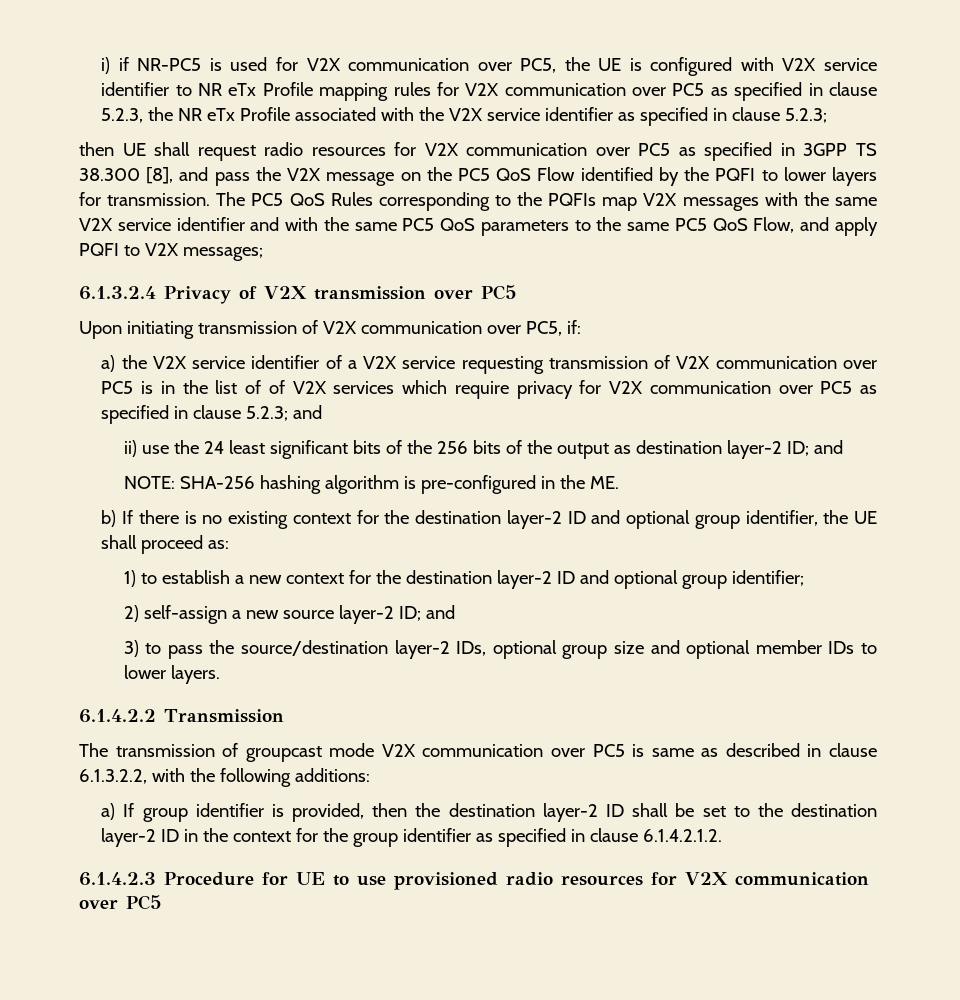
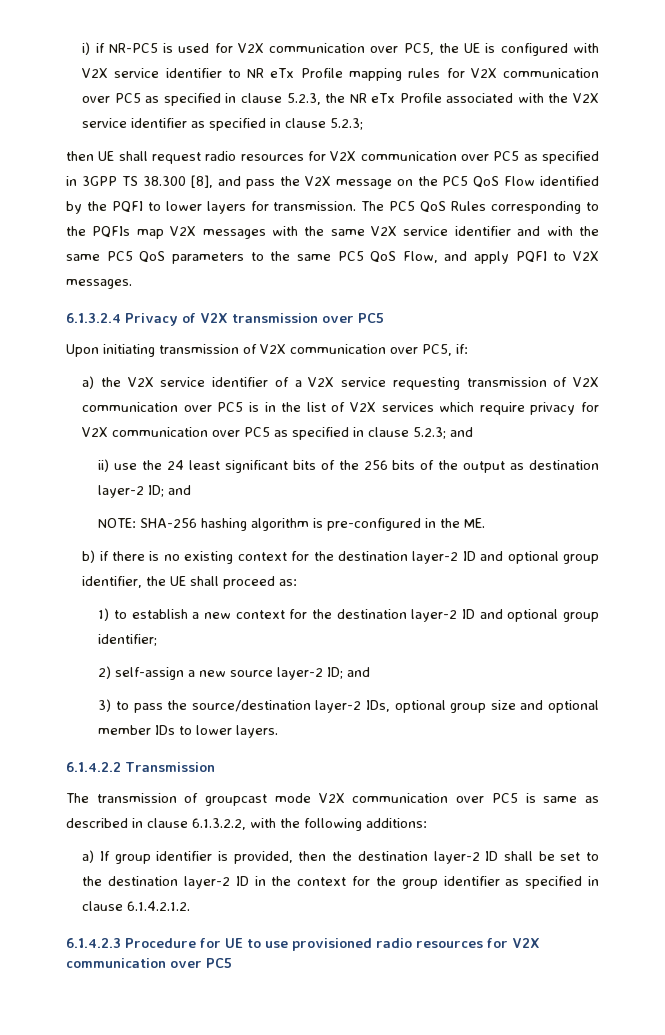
- The PC5 QoS Rules corresponding to the PQFIs map V2X messages with the same V2X service identifier and with the same PC5 QoS parameters to the same PC5 QoS Flow, and apply PQFI to V2X messages;
+ The PC5 QoS Rules corresponding to the PQFIs map V2X messages with the same V2X service identifier and with the same PC5 QoS parameters to the same PC5 QoS Flow, and apply PQFI to V2X messages.
- a) the V2X service identifier of a V2X service requesting transmission of V2X communication over PC5 is in the list of of V2X services which require privacy for V2X communication over PC5 as specified in clause 5.2.3; and
+ a) the V2X service identifier of a V2X service requesting transmission of V2X communication over PC5 is in the list of V2X services which require privacy for V2X communication over PC5 as specified in clause 5.2.3; and
- b) If there is no existing context for the destination layer-2 ID and optional group identifier, the UE shall proceed as:
+ b) if there is no existing context for the destination layer-2 ID and optional group identifier, the UE shall proceed as:

